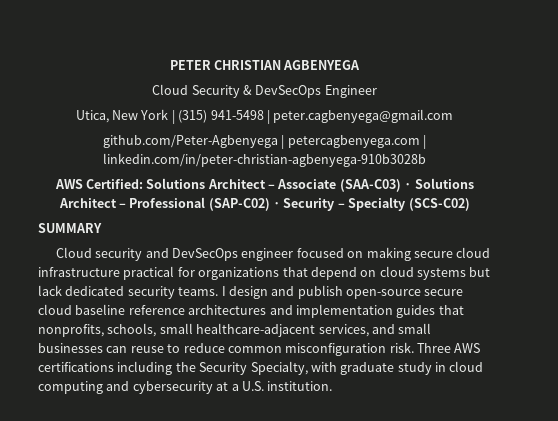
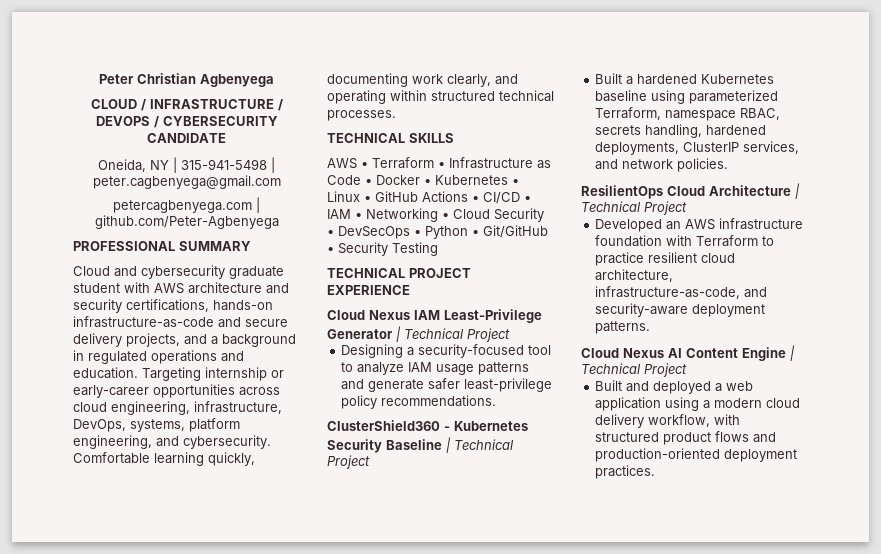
- PETER CHRISTIAN AGBENYEGA
- Cloud Security & DevSecOps Engineer
- Utica, New York | (315) 941-5498 | peter.cagbenyega@gmail.com
- github.com/Peter-Agbenyega | petercagbenyega.com | linkedin.com/in/peter-christian-agbenyega-910b3028b
- AWS Certified: Solutions Architect – Associate (SAA-C03) · Solutions Architect – Professional (SAP-C02) · Security – Specialty (SCS-C02)
- SUMMARY
- Cloud security and DevSecOps engineer focused on making secure cloud infrastructure practical for organizations that depend on cloud systems but lack dedicated security teams. I design and publish open-source secure cloud baseline reference architectures and implementation guides that nonprofits, schools, small healthcare-adjacent services, and small businesses can reuse to reduce common misconfiguration risk. Three AWS certifications including the Security Specialty, with graduate study in cloud computing and cybersecurity at a U.S. institution.
+ Peter Christian Agbenyega
+ CLOUD / INFRASTRUCTURE / DEVOPS / CYBERSECURITY CANDIDATE
+ Oneida, NY | 315-941-5498 | peter.cagbenyega@gmail.com
+ petercagbenyega.com | github.com/Peter-Agbenyega
+ PROFESSIONAL SUMMARY
+ Cloud and cybersecurity graduate student with AWS architecture and security certifications, hands-on infrastructure-as-code and secure delivery projects, and a background in regulated operations and education. Targeting internship or early-career opportunities across cloud engineering, infrastructure, DevOps, systems, platform engineering, and cybersecurity. Comfortable learning quickly, documenting work clearly, and operating within structured technical processes.
+ TECHNICAL SKILLS
+ AWS • Terraform • Infrastructure as Code • Docker • Kubernetes • Linux • GitHub Actions • CI/CD • IAM • Networking • Cloud Security • DevSecOps • Python • Git/GitHub • Security Testing
+ TECHNICAL PROJECT EXPERIENCE
+ Cloud Nexus IAM Least-Privilege Generator | Technical Project
+ Designing a security-focused tool to analyze IAM usage patterns and generate safer least-privilege policy recommendations.
+ ClusterShield360 - Kubernetes Security Baseline | Technical Project
+ Built a hardened Kubernetes baseline using parameterized Terraform, namespace RBAC, secrets handling, hardened deployments, ClusterIP services, and network policies.
+ ResilientOps Cloud Architecture | Technical Project
+ Developed an AWS infrastructure foundation with Terraform to practice resilient cloud architecture, infrastructure-as-code, and security-aware deployment patterns.
+ Cloud Nexus AI Content Engine | Technical Project
+ Built and deployed a web application using a modern cloud delivery workflow, with structured product flows and production-oriented deployment practices.

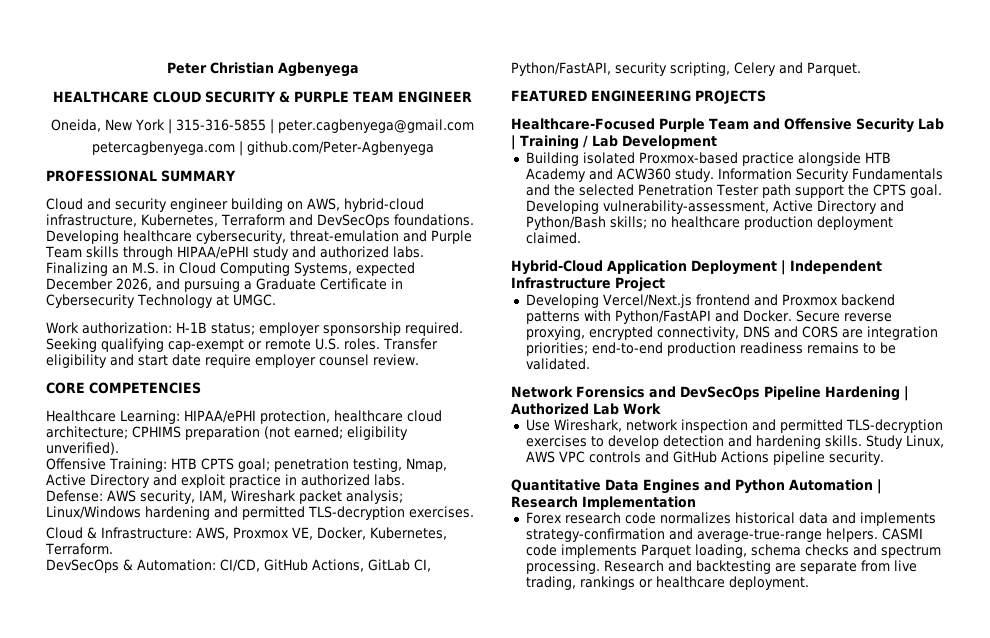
- CLOUD / INFRASTRUCTURE / DEVOPS / CYBERSECURITY CANDIDATE
- Oneida, NY | 315-941-5498 | peter.cagbenyega@gmail.com
+ HEALTHCARE CLOUD SECURITY & PURPLE TEAM ENGINEER
+ Oneida, New York | 315-316-5855 | peter.cagbenyega@gmail.com
- Cloud and cybersecurity graduate student with AWS architecture and security certifications, hands-on infrastructure-as-code and secure delivery projects, and a background in regulated operations and education. Targeting internship or early-career opportunities across cloud engineering, infrastructure, DevOps, systems, platform engineering, and cybersecurity. Comfortable learning quickly, documenting work clearly, and operating within structured technical processes.
- TECHNICAL SKILLS
- AWS • Terraform • Infrastructure as Code • Docker • Kubernetes • Linux • GitHub Actions • CI/CD • IAM • Networking • Cloud Security • DevSecOps • Python • Git/GitHub • Security Testing
- TECHNICAL PROJECT EXPERIENCE
- Cloud Nexus IAM Least-Privilege Generator | Technical Project
- Designing a security-focused tool to analyze IAM usage patterns and generate safer least-privilege policy recommendations.
- ClusterShield360 - Kubernetes Security Baseline | Technical Project
- Built a hardened Kubernetes baseline using parameterized Terraform, namespace RBAC, secrets handling, hardened deployments, ClusterIP services, and network policies.
- ResilientOps Cloud Architecture | Technical Project
- Developed an AWS infrastructure foundation with Terraform to practice resilient cloud architecture, infrastructure-as-code, and security-aware deployment patterns.
- Cloud Nexus AI Content Engine | Technical Project
- Built and deployed a web application using a modern cloud delivery workflow, with structured product flows and production-oriented deployment practices.
+ Cloud and security engineer building on AWS, hybrid-cloud infrastructure, Kubernetes, Terraform and DevSecOps foundations. Developing healthcare cybersecurity, threat-emulation and Purple Team skills through HIPAA/ePHI study and authorized labs. Finalizing an M.S. in Cloud Computing Systems, expected December 2026, and pursuing a Graduate Certificate in Cybersecurity Technology at UMGC.
+ Work authorization: H-1B status; employer sponsorship required. Seeking qualifying cap-exempt or remote U.S. roles. Transfer eligibility and start date require employer counsel review.
+ CORE COMPETENCIES
+ Healthcare Learning: HIPAA/ePHI protection, healthcare cloud architecture; CPHIMS preparation (not earned; eligibility unverified).
+ Offensive Training: HTB CPTS goal; penetration testing, Nmap, Active Directory and exploit practice in authorized labs.
+ Defense: AWS security, IAM, Wireshark packet analysis; Linux/Windows hardening and permitted TLS-decryption exercises.
+ Cloud & Infrastructure: AWS, Proxmox VE, Docker, Kubernetes, Terraform.
+ DevSecOps & Automation: CI/CD, GitHub Actions, GitLab CI, Python/FastAPI, security scripting, Celery and Parquet.
+ FEATURED ENGINEERING PROJECTS
+ Healthcare-Focused Purple Team and Offensive Security Lab | Training / Lab Development
+ Building isolated Proxmox-based practice alongside HTB Academy and ACW360 study. Information Security Fundamentals and the selected Penetration Tester path support the CPTS goal. Developing vulnerability-assessment, Active Directory and Python/Bash skills; no healthcare production deployment claimed.
+ Hybrid-Cloud Application Deployment | Independent Infrastructure Project
+ Developing Vercel/Next.js frontend and Proxmox backend patterns with Python/FastAPI and Docker. Secure reverse proxying, encrypted connectivity, DNS and CORS are integration priorities; end-to-end production readiness remains to be validated.
+ Network Forensics and DevSecOps Pipeline Hardening | Authorized Lab Work
+ Use Wireshark, network inspection and permitted TLS-decryption exercises to develop detection and hardening skills. Study Linux, AWS VPC controls and GitHub Actions pipeline security.
+ Quantitative Data Engines and Python Automation | Research Implementation
+ Forex research code normalizes historical data and implements strategy-confirmation and average-true-range helpers. CASMI code implements Parquet loading, schema checks and spectrum processing. Research and backtesting are separate from live trading, rankings or healthcare deployment.

